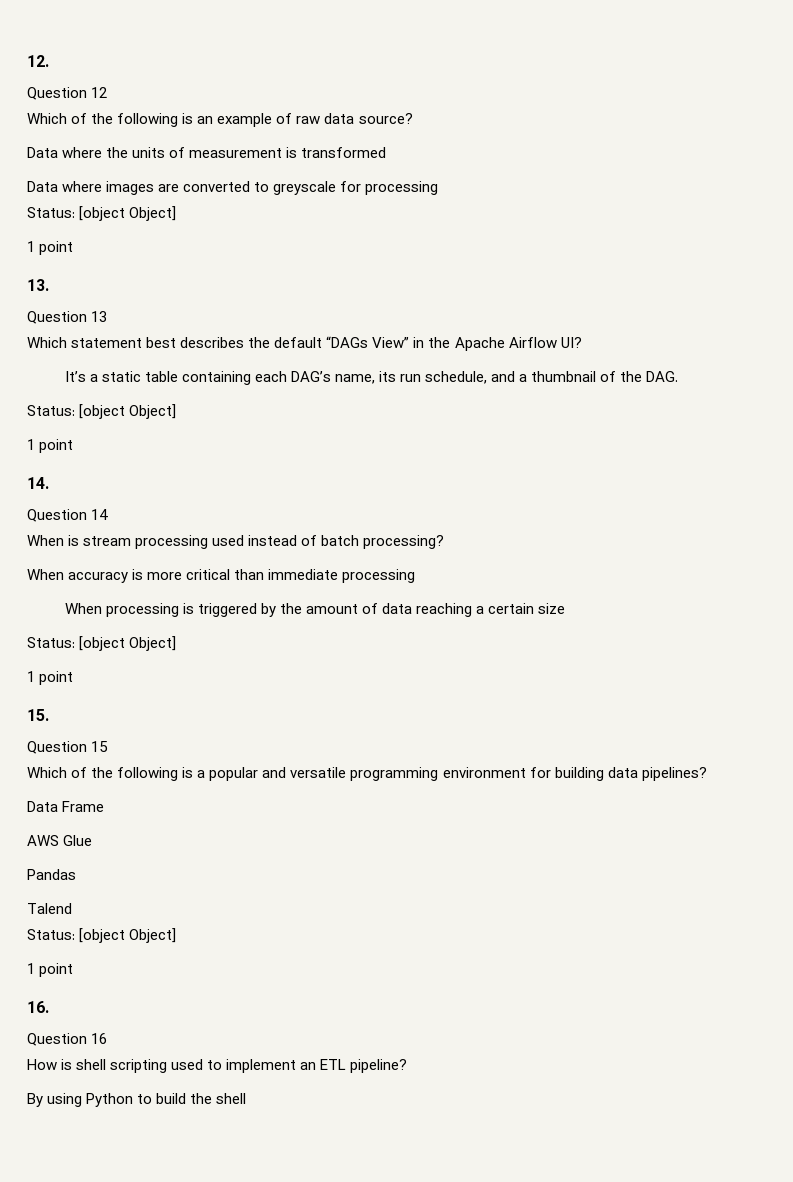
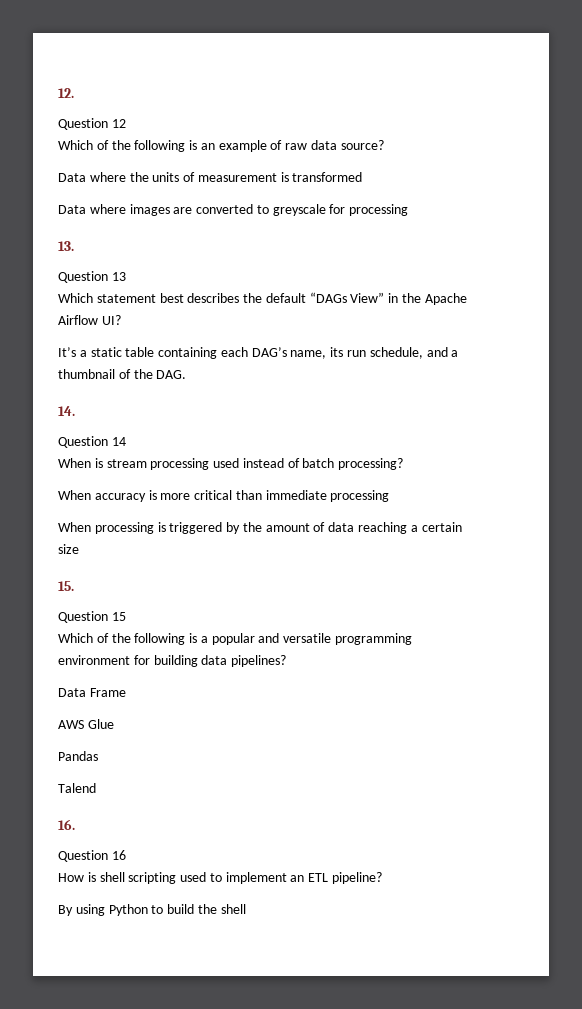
  Data where images are converted to greyscale for processing
- Status: [object Object]
- 1 point
  It’s a static table containing each DAG’s name, its run schedule, and a thumbnail of the DAG.
- Status: [object Object]
- 1 point
  When processing is triggered by the amount of data reaching a certain size
- Status: [object Object]
- 1 point
  Talend
- Status: [object Object]
- 1 point

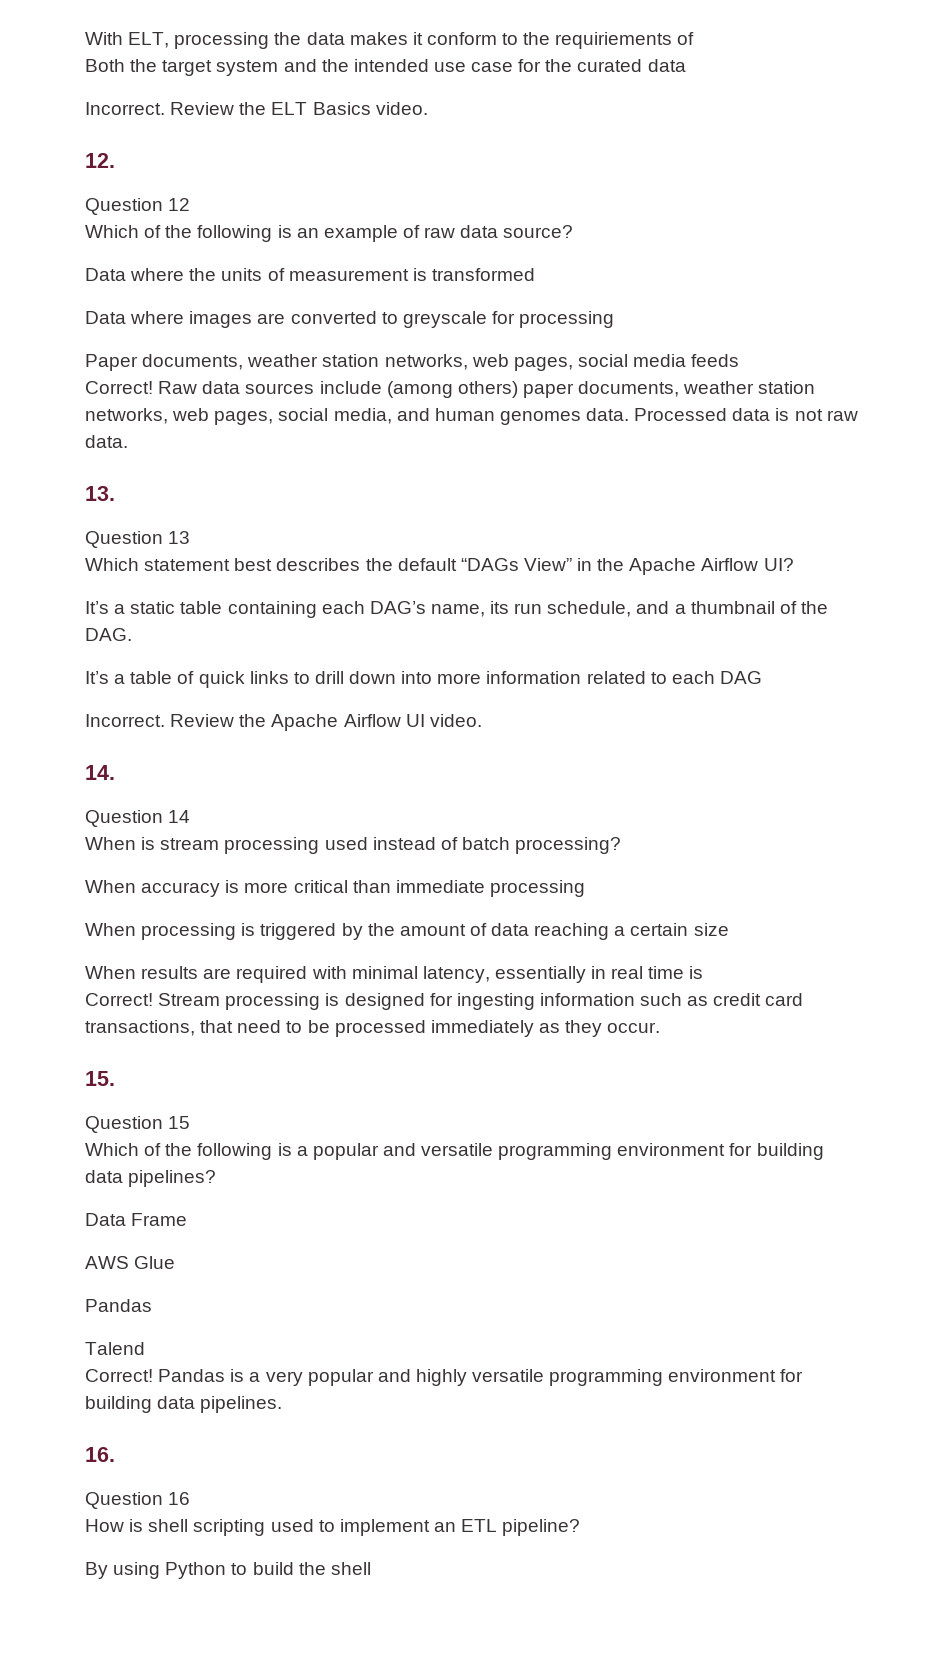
+ With ELT, processing the data makes it conform to the requiriements of
+ Both the target system and the intended use case for the curated data
+ Incorrect. Review the ELT Basics video.
+ Paper documents, weather station networks, web pages, social media feeds
+ Correct! Raw data sources include (among others) paper documents, weather station networks, web pages, social media, and human genomes data. Processed data is not raw data.
+ It’s a table of quick links to drill down into more information related to each DAG
+ Incorrect. Review the Apache Airflow UI video.
+ When results are required with minimal latency, essentially in real time is
+ Correct! Stream processing is designed for ingesting information such as credit card transactions, that need to be processed immediately as they occur.
+ Correct! Pandas is a very popular and highly versatile programming environment for building data pipelines.

